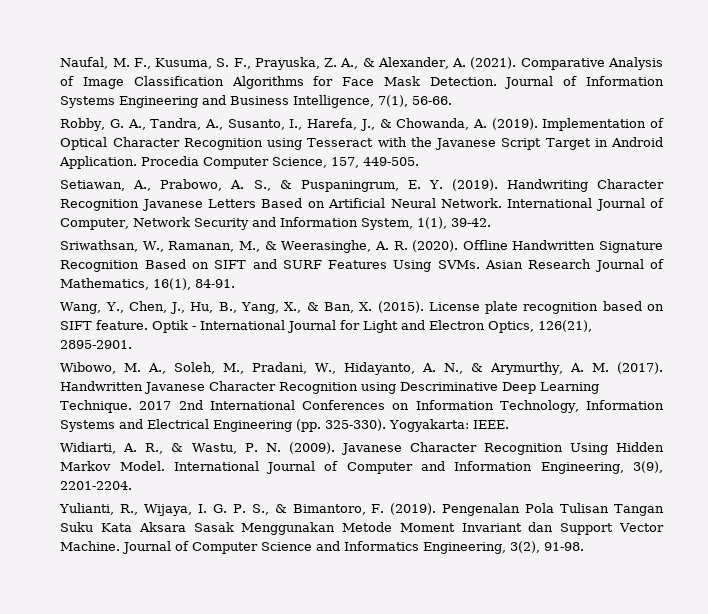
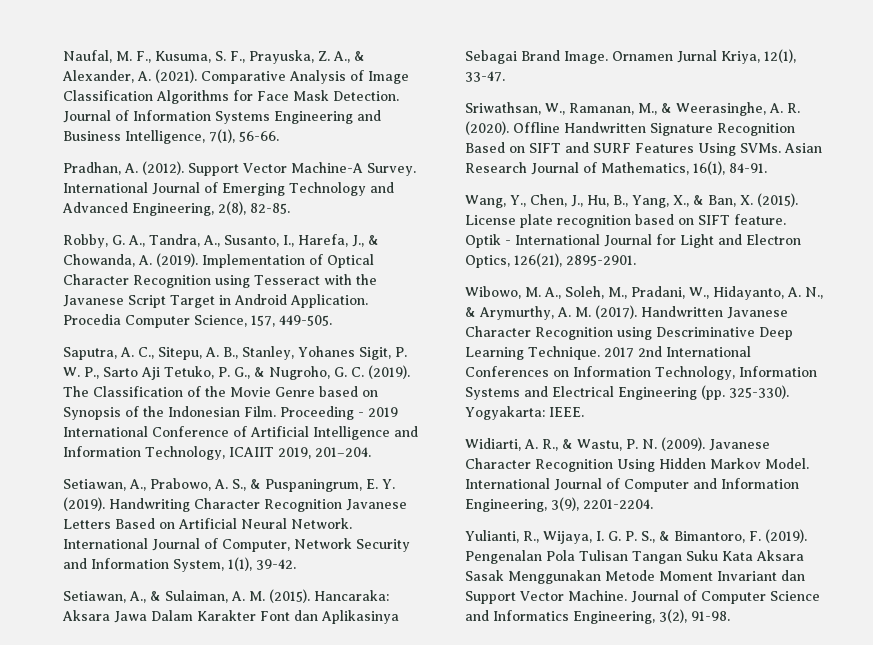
+ Pradhan, A. (2012). Support Vector Machine-A Survey. International Journal of Emerging Technology and Advanced Engineering, 2(8), 82-85.
+ Saputra, A. C., Sitepu, A. B., Stanley, Yohanes Sigit, P. W. P., Sarto Aji Tetuko, P. G., & Nugroho, G. C. (2019). The Classification of the Movie Genre based on Synopsis of the Indonesian Film. Proceeding - 2019 International Conference of Artificial Intelligence and Information Technology, ICAIIT 2019, 201–204.
+ Setiawan, A., & Sulaiman, A. M. (2015). Hancaraka: Aksara Jawa Dalam Karakter Font dan Aplikasinya Sebagai Brand Image. Ornamen Jurnal Kriya, 12(1), 33-47.

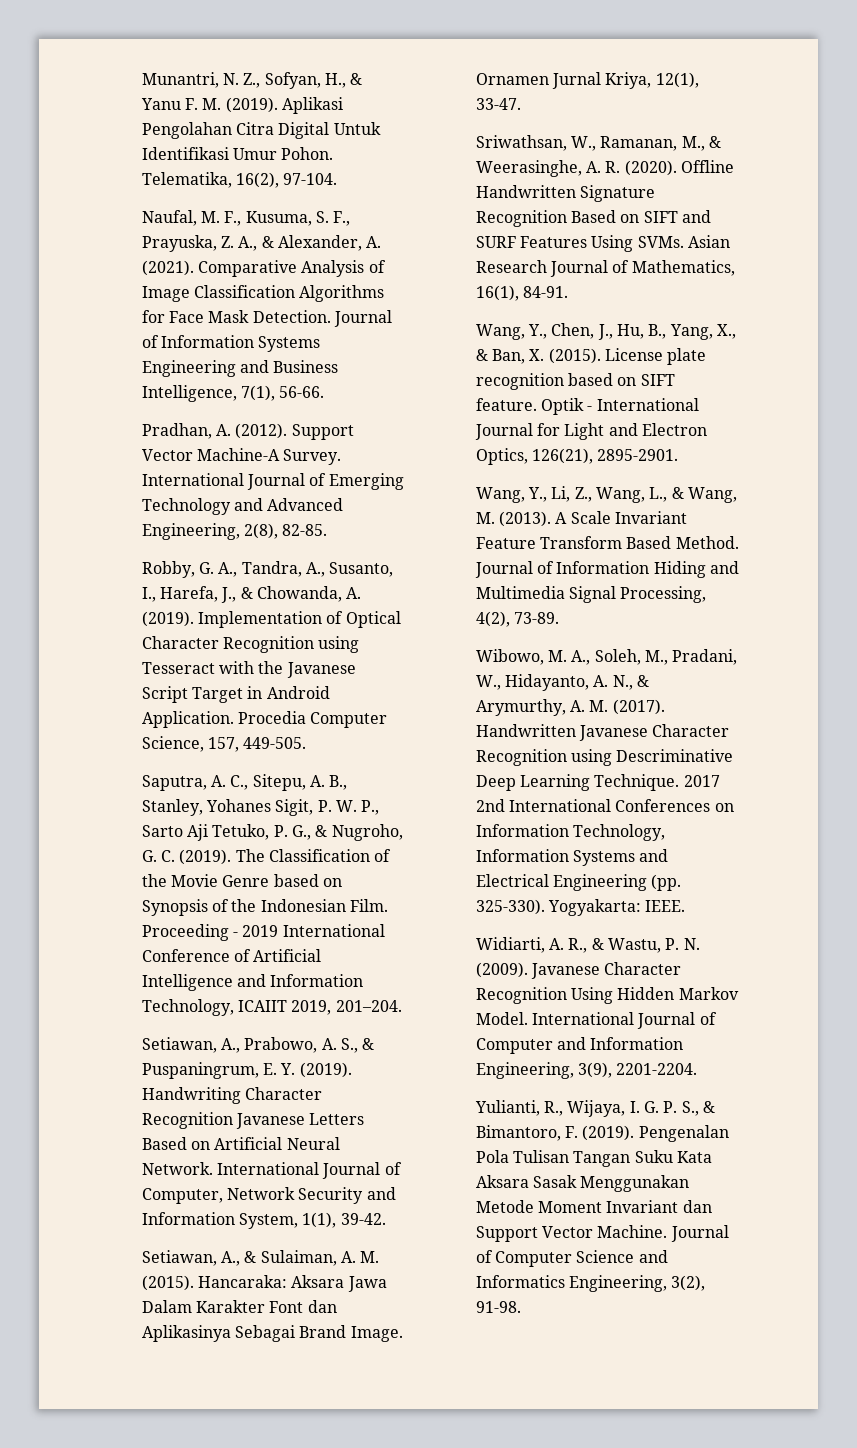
+ Munantri, N. Z., Sofyan, H., & Yanu F. M. (2019). Aplikasi Pengolahan Citra Digital Untuk Identifikasi Umur Pohon. Telematika, 16(2), 97-104.
+ Wang, Y., Li, Z., Wang, L., & Wang, M. (2013). A Scale Invariant Feature Transform Based Method. Journal of Information Hiding and Multimedia Signal Processing, 4(2), 73-89.

